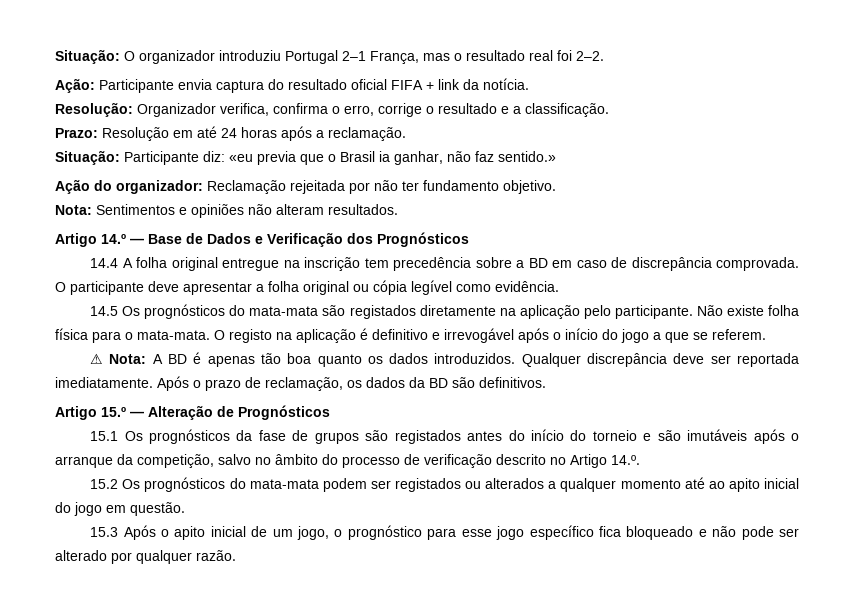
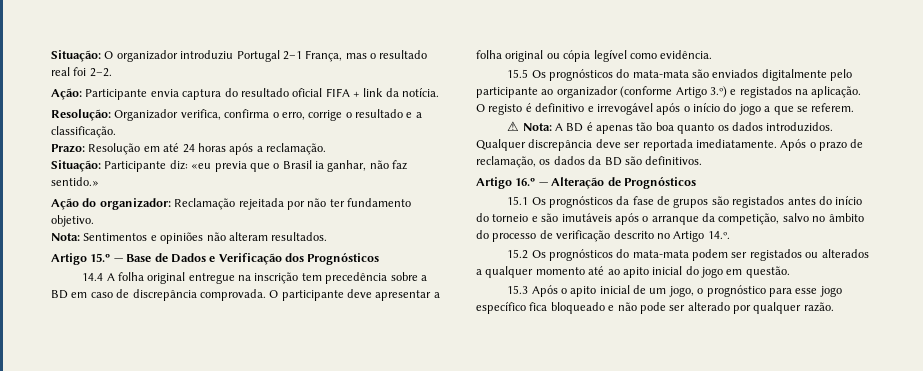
- Artigo 14.º — Base de Dados e Verificação dos Prognósticos
+ Artigo 15.º — Base de Dados e Verificação dos Prognósticos
- 14.5 Os prognósticos do mata-mata são registados diretamente na aplicação pelo participante. Não existe folha física para o mata-mata. O registo na aplicação é definitivo e irrevogável após o início do jogo a que se referem.
+ 15.5 Os prognósticos do mata-mata são enviados digitalmente pelo participante ao organizador (conforme Artigo 3.º) e registados na aplicação. O registo é definitivo e irrevogável após o início do jogo a que se referem.
- Artigo 15.º — Alteração de Prognósticos
+ Artigo 16.º — Alteração de Prognósticos

